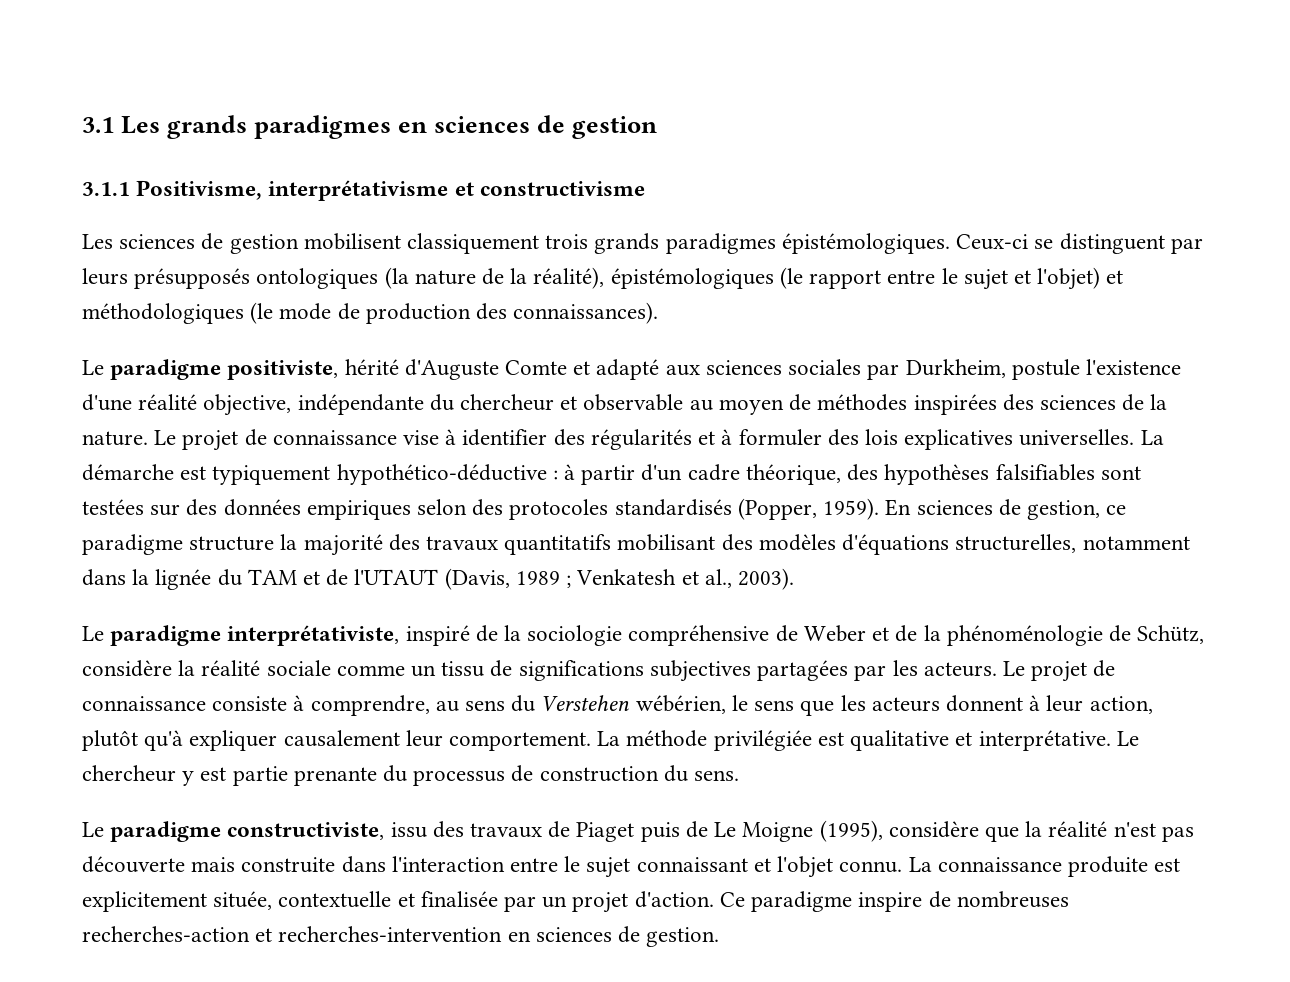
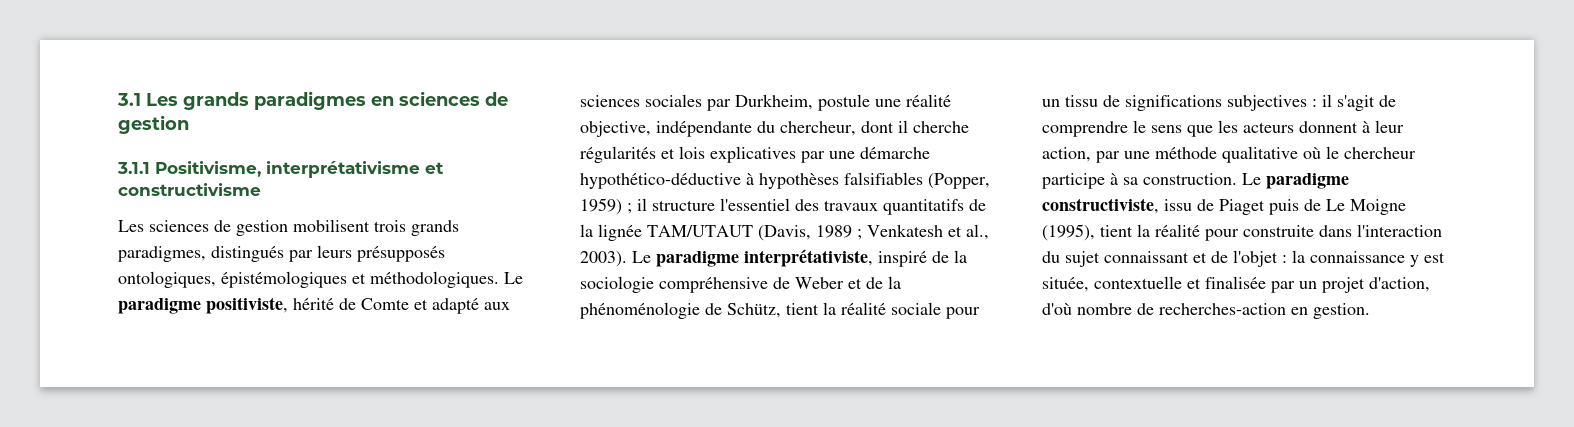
- Les sciences de gestion mobilisent classiquement trois grands paradigmes épistémologiques. Ceux-ci se distinguent par leurs présupposés ontologiques (la nature de la réalité), épistémologiques (le rapport entre le sujet et l'objet) et méthodologiques (le mode de production des connaissances).
- Le paradigme positiviste, hérité d'Auguste Comte et adapté aux sciences sociales par Durkheim, postule l'existence d'une réalité objective, indépendante du chercheur et observable au moyen de méthodes inspirées des sciences de la nature. Le projet de connaissance vise à identifier des régularités et à formuler des lois explicatives universelles. La démarche est typiquement hypothético-déductive : à partir d'un cadre théorique, des hypothèses falsifiables sont testées sur des données empiriques selon des protocoles standardisés (Popper, 1959). En sciences de gestion, ce paradigme structure la majorité des travaux quantitatifs mobilisant des modèles d'équations structurelles, notamment dans la lignée du TAM et de l'UTAUT (Davis, 1989 ;
+ Les sciences de gestion mobilisent trois grands paradigmes, distingués par leurs présupposés ontologiques, épistémologiques et méthodologiques. Le paradigme positiviste, hérité de Comte et adapté aux sciences sociales par Durkheim, postule une réalité objective, indépendante du chercheur, dont il cherche régularités et lois explicatives par une démarche hypothético-déductive à hypothèses falsifiables (Popper, 1959) ; il structure l'essentiel des travaux quantitatifs de la lignée TAM/UTAUT (Davis, 1989 ;
- Venkatesh et al., 2003).
- Le paradigme interprétativiste, inspiré de la sociologie compréhensive de Weber et de la phénoménologie de Schütz, considère la réalité sociale comme un tissu de significations subjectives partagées par les acteurs. Le projet de connaissance consiste à comprendre, au sens du Verstehen wébérien, le sens que les acteurs donnent à leur action, plutôt qu'à expliquer causalement leur comportement. La méthode privilégiée est qualitative et interprétative. Le chercheur y est partie prenante du processus de construction du sens.
- Le paradigme constructiviste, issu des travaux de Piaget puis de Le Moigne (1995), considère que la réalité n'est pas découverte mais construite dans l'interaction entre le sujet connaissant et l'objet connu. La connaissance produite est explicitement située, contextuelle et finalisée par un projet d'action. Ce paradigme inspire de nombreuses recherches-action et recherches-intervention en sciences de gestion.
+ Venkatesh et al., 2003). Le paradigme interprétativiste, inspiré de la sociologie compréhensive de Weber et de la phénoménologie de Schütz, tient la réalité sociale pour un tissu de significations subjectives : il s'agit de comprendre le sens que les acteurs donnent à leur action, par une méthode qualitative où le chercheur participe à sa construction. Le paradigme constructiviste, issu de Piaget puis de Le Moigne (1995), tient la réalité pour construite dans l'interaction du sujet connaissant et de l'objet : la connaissance y est située, contextuelle et finalisée par un projet d'action, d'où nombre de recherches-action en gestion.

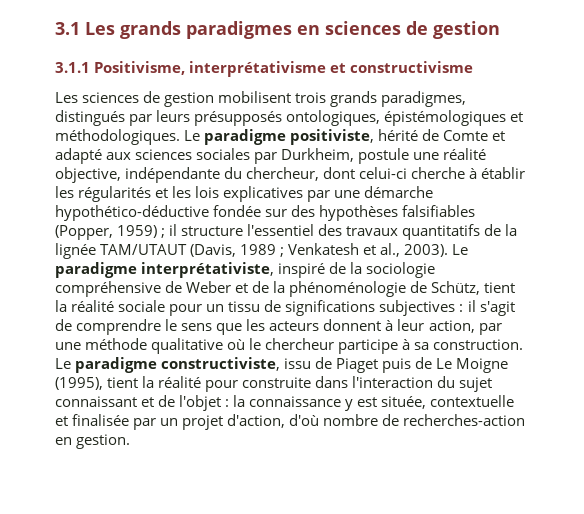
- Le paradigme positiviste, hérité de Comte et adapté aux sciences sociales par Durkheim, postule une réalité objective, indépendante du chercheur, dont il cherche régularités et lois explicatives par une démarche hypothético-déductive à hypothèses falsifiables (Popper, 1959) ; il structure l'essentiel des travaux quantitatifs de la lignée TAM/UTAUT (Davis, 1989 ; Venkatesh et al., 2003).
+ Le paradigme positiviste, hérité de Comte et adapté aux sciences sociales par Durkheim, postule une réalité objective, indépendante du chercheur, dont celui-ci cherche à établir les régularités et les lois explicatives par une démarche hypothético-déductive fondée sur des hypothèses falsifiables (Popper, 1959) ; il structure l'essentiel des travaux quantitatifs de la lignée TAM/UTAUT (Davis, 1989 ; Venkatesh et al., 2003).

